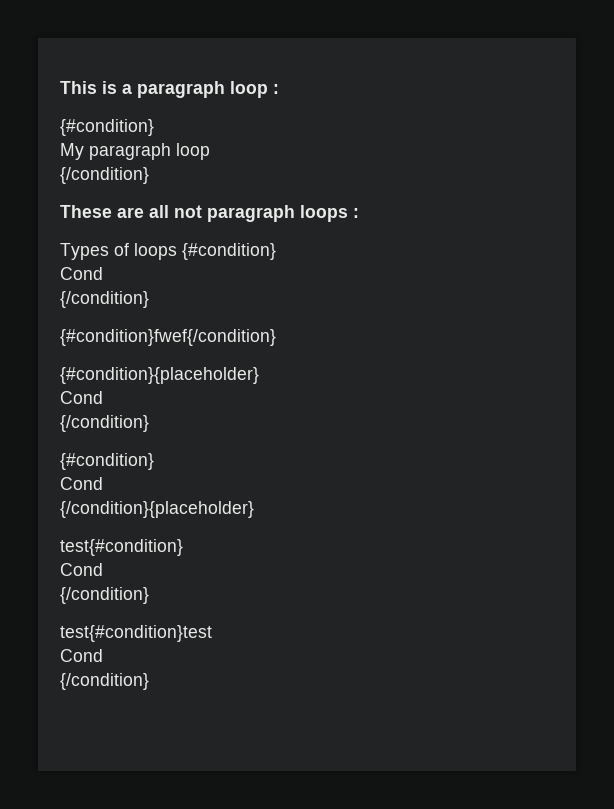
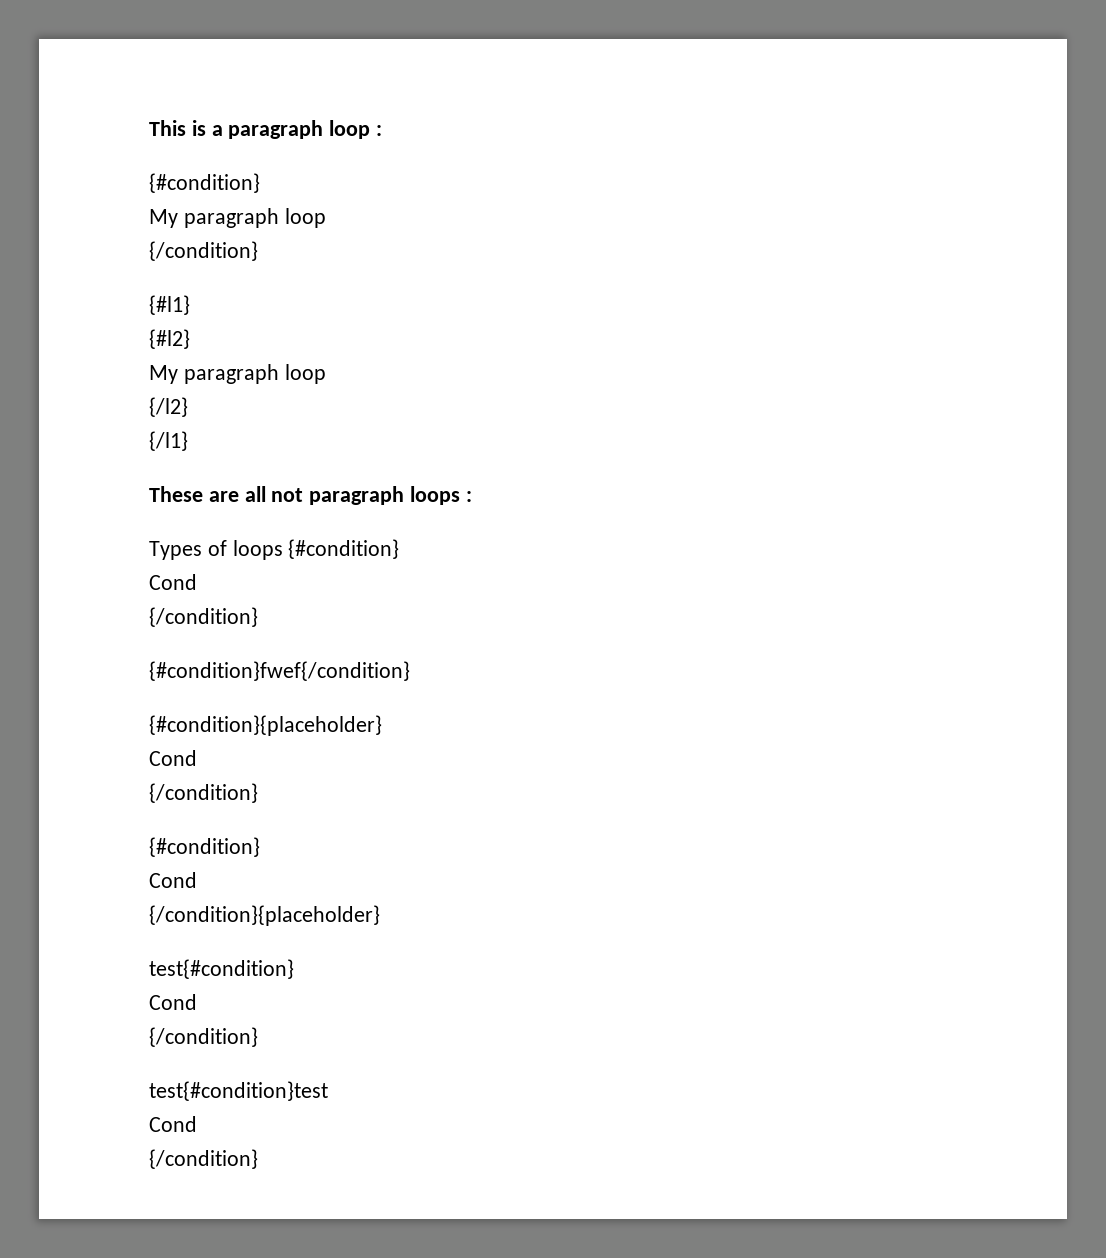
+ {#l1}
+ {#l2}
+ My paragraph loop
+ {/l2}
+ {/l1}

